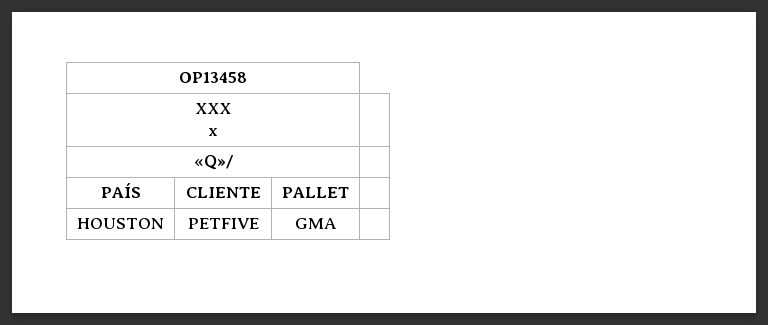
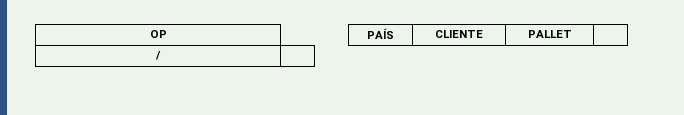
- OP13458
- XXX
- x |
- «Q»/ |
+ OP
+ / |
- HOUSTON | PETFIVE | GMA |

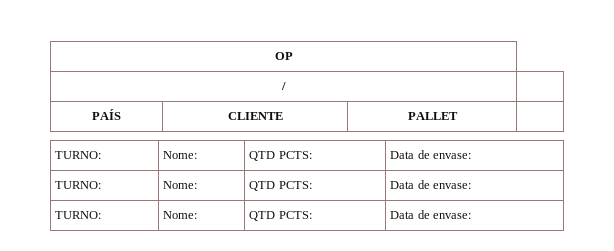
  PAÍS | CLIENTE | PALLET |
+ TURNO: | Nome: | QTD PCTS: | Data de envase:
+ TURNO: | Nome: | QTD PCTS: | Data de envase:
+ TURNO: | Nome: | QTD PCTS: | Data de envase:

